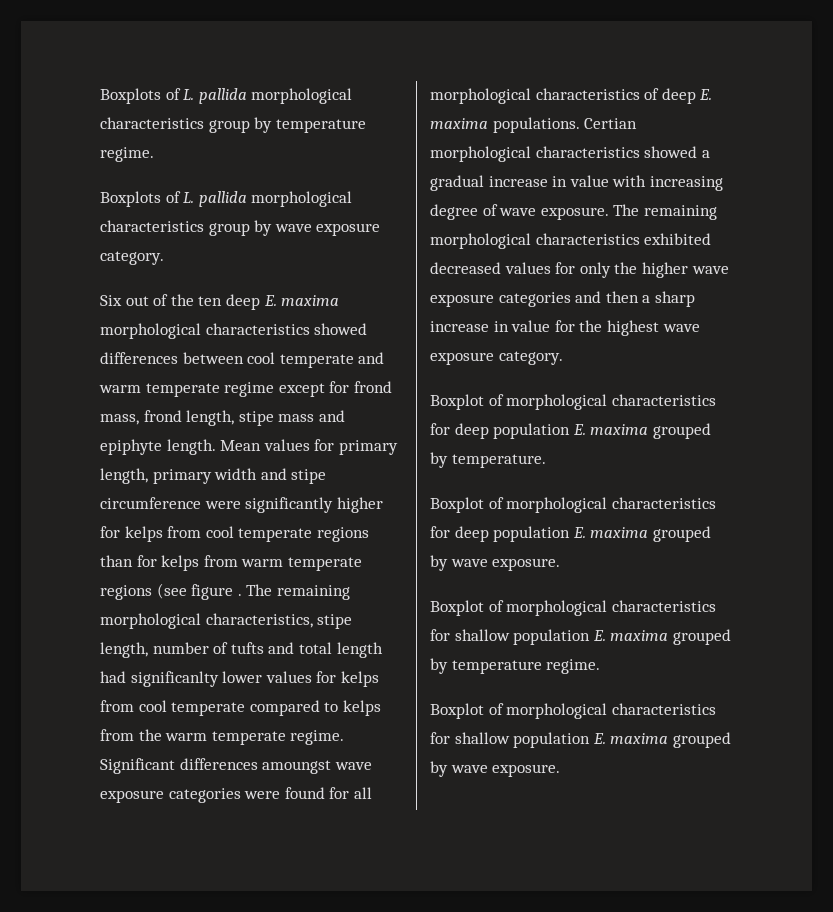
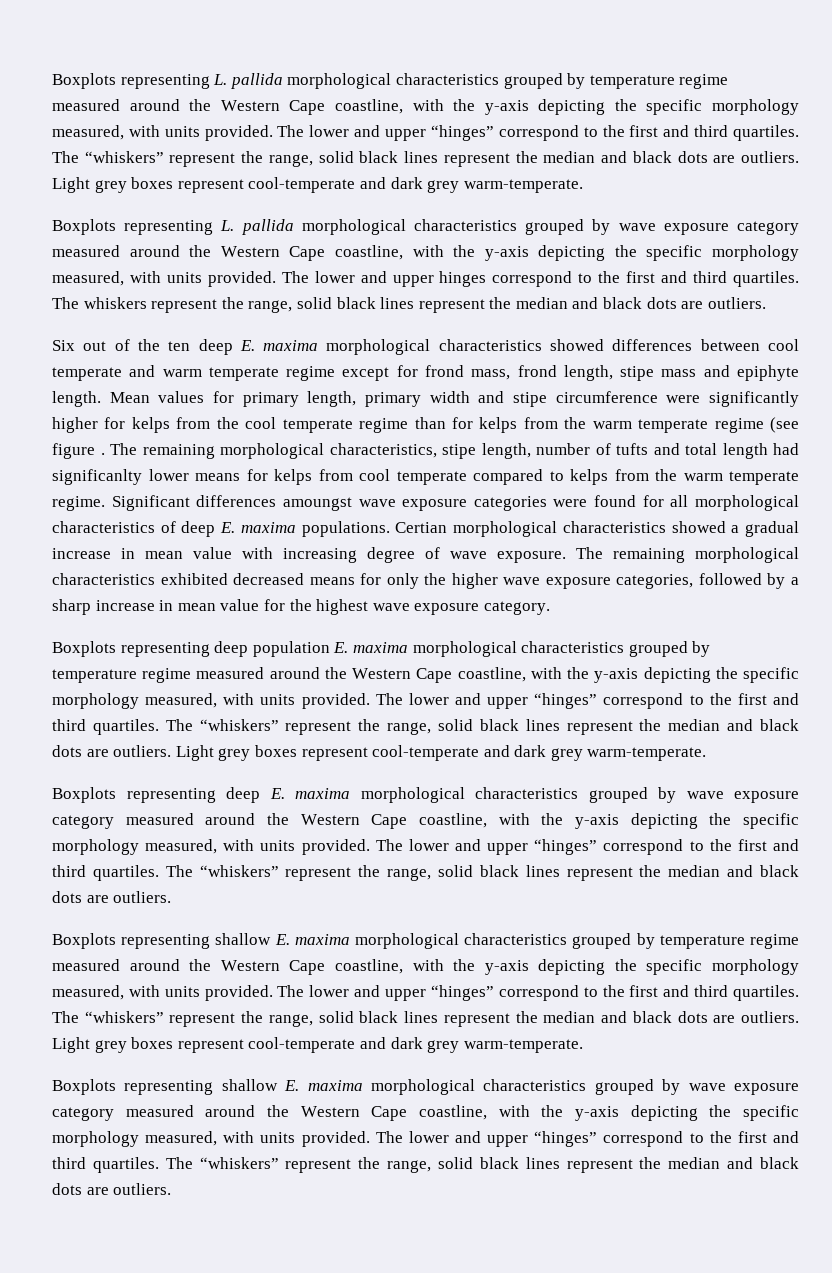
- Boxplots of L. pallida morphological characteristics group by temperature regime.
- Boxplots of L. pallida morphological characteristics group by wave exposure category.
+ Boxplots representing L. pallida morphological characteristics grouped by temperature regime measured around the Western Cape coastline, with the y-axis depicting the specific morphology measured, with units provided. The lower and upper “hinges” correspond to the first and third quartiles. The “whiskers” represent the range, solid black lines represent the median and black dots are outliers. Light grey boxes represent cool-temperate and dark grey warm-temperate.
+ Boxplots representing L. pallida morphological characteristics grouped by wave exposure category measured around the Western Cape coastline, with the y-axis depicting the specific morphology measured, with units provided. The lower and upper hinges correspond to the first and third quartiles. The whiskers represent the range, solid black lines represent the median and black dots are outliers.
- Mean values for primary length, primary width and stipe circumference were significantly higher for kelps from cool temperate regions than for kelps from warm temperate regions (see figure .
+ Mean values for primary length, primary width and stipe circumference were significantly higher for kelps from the cool temperate regime than for kelps from the warm temperate regime (see figure .
- The remaining morphological characteristics, stipe length, number of tufts and total length had significanlty lower values for kelps from cool temperate compared to kelps from the warm temperate regime.
+ The remaining morphological characteristics, stipe length, number of tufts and total length had significanlty lower means for kelps from cool temperate compared to kelps from the warm temperate regime.
- Certian morphological characteristics showed a gradual increase in value with increasing degree of wave exposure.
+ Certian morphological characteristics showed a gradual increase in mean value with increasing degree of wave exposure.
- The remaining morphological characteristics exhibited decreased values for only the higher wave exposure categories and then a sharp increase in value for the highest wave exposure category.
+ The remaining morphological characteristics exhibited decreased means for only the higher wave exposure categories, followed by a sharp increase in mean value for the highest wave exposure category.
- Boxplot of morphological characteristics for deep population E. maxima grouped by temperature.
- Boxplot of morphological characteristics for deep population E. maxima grouped by wave exposure.
- Boxplot of morphological characteristics for shallow population E. maxima grouped by temperature regime.
- Boxplot of morphological characteristics for shallow population E. maxima grouped by wave exposure.
+ Boxplots representing deep population E. maxima morphological characteristics grouped by temperature regime measured around the Western Cape coastline, with the y-axis depicting the specific morphology measured, with units provided. The lower and upper “hinges” correspond to the first and third quartiles. The “whiskers” represent the range, solid black lines represent the median and black dots are outliers. Light grey boxes represent cool-temperate and dark grey warm-temperate.
+ Boxplots representing deep E. maxima morphological characteristics grouped by wave exposure category measured around the Western Cape coastline, with the y-axis depicting the specific morphology measured, with units provided. The lower and upper “hinges” correspond to the first and third quartiles. The “whiskers” represent the range, solid black lines represent the median and black dots are outliers.
+ Boxplots representing shallow E. maxima morphological characteristics grouped by temperature regime measured around the Western Cape coastline, with the y-axis depicting the specific morphology measured, with units provided. The lower and upper “hinges” correspond to the first and third quartiles. The “whiskers” represent the range, solid black lines represent the median and black dots are outliers. Light grey boxes represent cool-temperate and dark grey warm-temperate.
+ Boxplots representing shallow E. maxima morphological characteristics grouped by wave exposure category measured around the Western Cape coastline, with the y-axis depicting the specific morphology measured, with units provided. The lower and upper “hinges” correspond to the first and third quartiles. The “whiskers” represent the range, solid black lines represent the median and black dots are outliers.

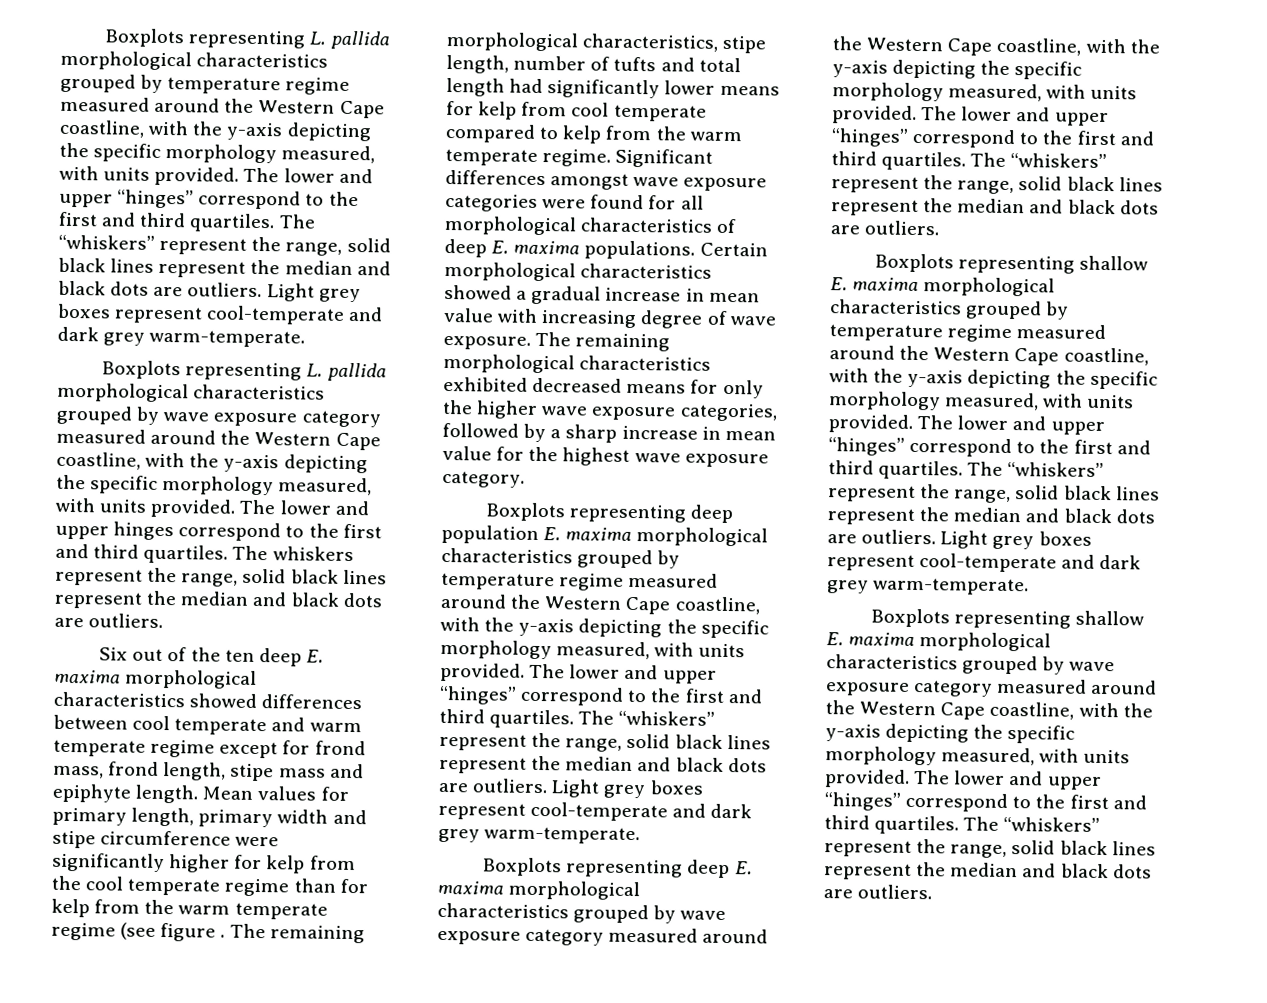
- Mean values for primary length, primary width and stipe circumference were significantly higher for kelps from the cool temperate regime than for kelps from the warm temperate regime (see figure .
+ Mean values for primary length, primary width and stipe circumference were significantly higher for kelp from the cool temperate regime than for kelp from the warm temperate regime (see figure .
- The remaining morphological characteristics, stipe length, number of tufts and total length had significanlty lower means for kelps from cool temperate compared to kelps from the warm temperate regime.
+ The remaining morphological characteristics, stipe length, number of tufts and total length had significantly lower means for kelp from cool temperate compared to kelp from the warm temperate regime.
- Significant differences amoungst wave exposure categories were found for all morphological characteristics of deep E. maxima populations.
+ Significant differences amongst wave exposure categories were found for all morphological characteristics of deep E. maxima populations.
- Certian morphological characteristics showed a gradual increase in mean value with increasing degree of wave exposure.
+ Certain morphological characteristics showed a gradual increase in mean value with increasing degree of wave exposure.

